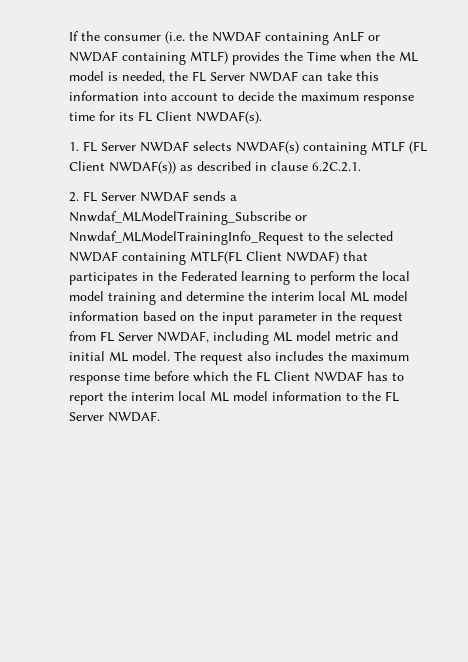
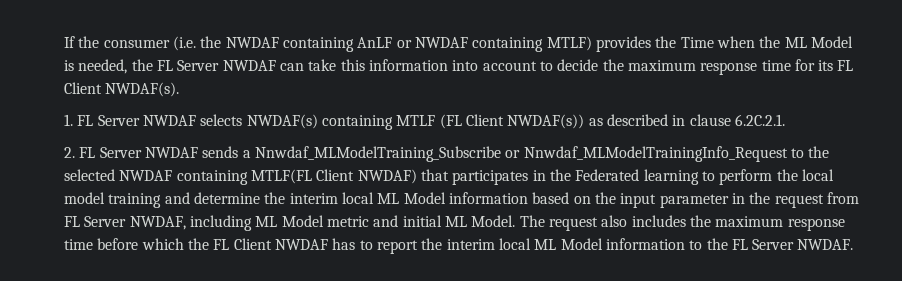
- If the consumer (i.e. the NWDAF containing AnLF or NWDAF containing MTLF) provides the Time when the ML model is needed, the FL Server NWDAF can take this information into account to decide the maximum response time for its FL Client NWDAF(s).
+ If the consumer (i.e. the NWDAF containing AnLF or NWDAF containing MTLF) provides the Time when the ML Model is needed, the FL Server NWDAF can take this information into account to decide the maximum response time for its FL Client NWDAF(s).
- 2. FL Server NWDAF sends a Nnwdaf_MLModelTraining_Subscribe or Nnwdaf_MLModelTrainingInfo_Request to the selected NWDAF containing MTLF(FL Client NWDAF) that participates in the Federated learning to perform the local model training and determine the interim local ML model information based on the input parameter in the request from FL Server NWDAF, including ML model metric and initial ML model.
+ 2. FL Server NWDAF sends a Nnwdaf_MLModelTraining_Subscribe or Nnwdaf_MLModelTrainingInfo_Request to the selected NWDAF containing MTLF(FL Client NWDAF) that participates in the Federated learning to perform the local model training and determine the interim local ML Model information based on the input parameter in the request from FL Server NWDAF, including ML Model metric and initial ML Model.
- The request also includes the maximum response time before which the FL Client NWDAF has to report the interim local ML model information to the FL Server NWDAF.
+ The request also includes the maximum response time before which the FL Client NWDAF has to report the interim local ML Model information to the FL Server NWDAF.

